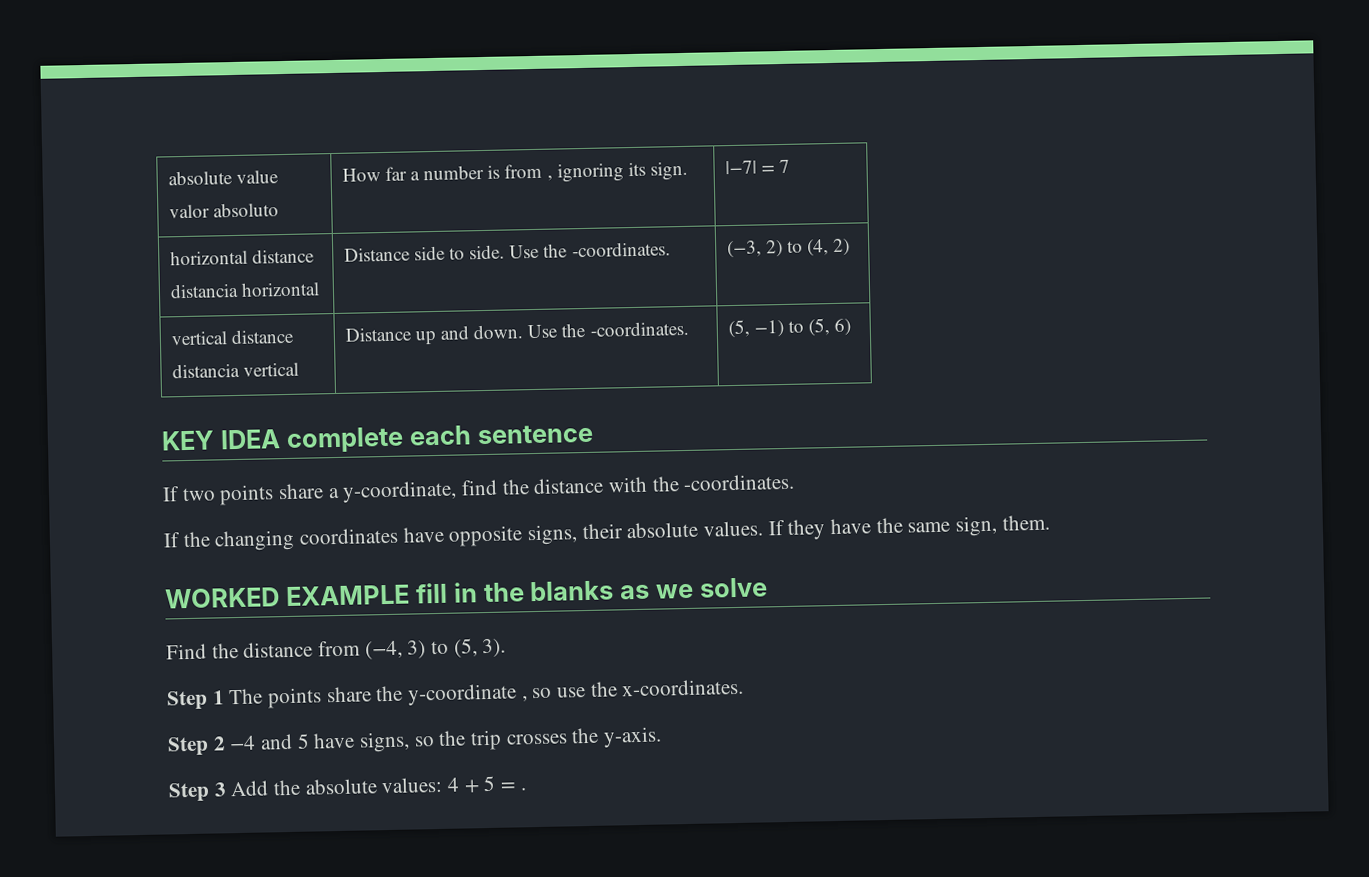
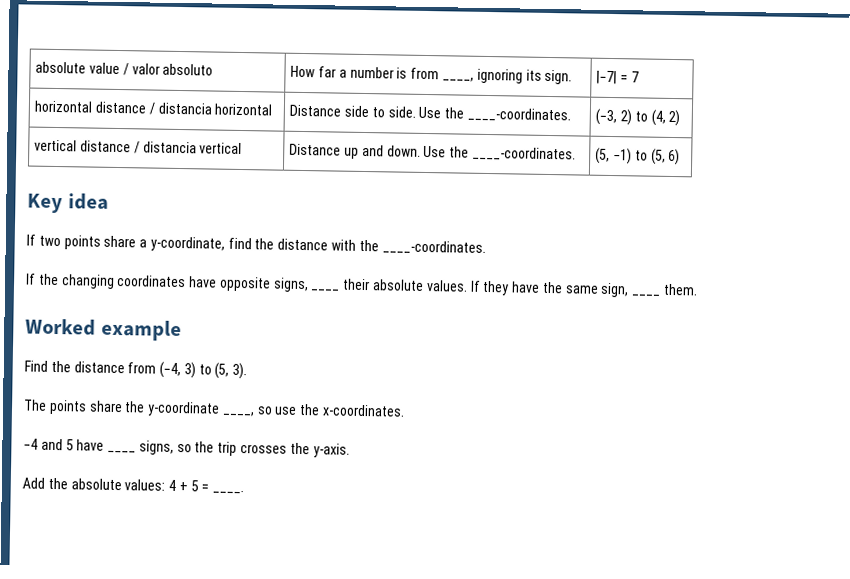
- absolute value
- valor absoluto | How far a number is from , ignoring its sign. | |−7| = 7
+ absolute value / valor absoluto | How far a number is from ____, ignoring its sign. | |−7| = 7
- horizontal distance
- distancia horizontal | Distance side to side. Use the -coordinates. | (−3, 2) to (4, 2)
+ horizontal distance / distancia horizontal | Distance side to side. Use the ____-coordinates. | (−3, 2) to (4, 2)
- vertical distance
- distancia vertical | Distance up and down. Use the -coordinates. | (5, −1) to (5, 6)
+ vertical distance / distancia vertical | Distance up and down. Use the ____-coordinates. | (5, −1) to (5, 6)
- KEY IDEA complete each sentence
+ Key idea
- If two points share a y-coordinate, find the distance with the -coordinates.
+ If two points share a y-coordinate, find the distance with the ____-coordinates.
- If the changing coordinates have opposite signs, their absolute values.
+ If the changing coordinates have opposite signs, ____ their absolute values.
- If they have the same sign, them.
+ If they have the same sign, ____ them.
- WORKED EXAMPLE fill in the blanks as we solve
+ Worked example
- Step 1 The points share the y-coordinate , so use the x-coordinates.
+ The points share the y-coordinate ____, so use the x-coordinates.
- Step 2 −4 and 5 have signs, so the trip crosses the y-axis.
+ −4 and 5 have ____ signs, so the trip crosses the y-axis.
- Step 3 Add the absolute values: 4 + 5 = .
+ Add the absolute values: 4 + 5 = ____.

